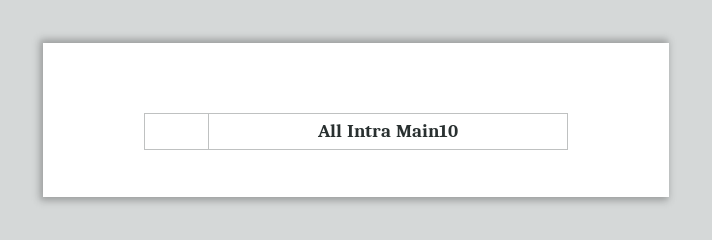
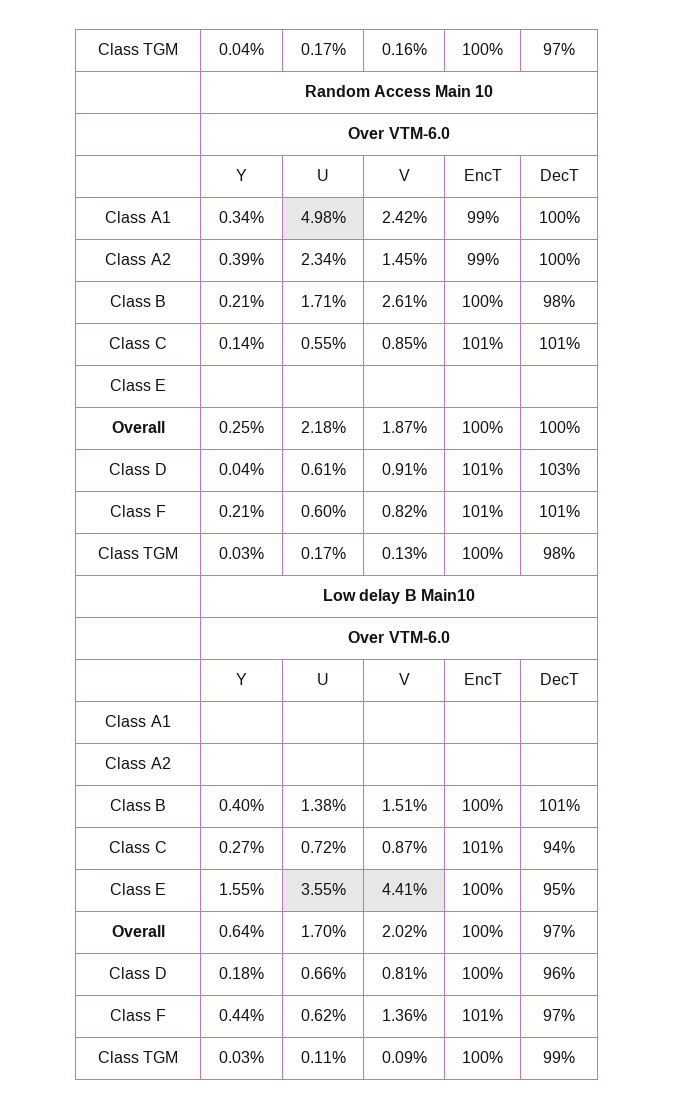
- | All Intra Main10
+ Class TGM | 0.04% | 0.17% | 0.16% | 100% | 97%
+ | Random Access Main 10
+ | Over VTM-6.0
+ | Y | U | V | EncT | DecT
+ Class A1 | 0.34% | 4.98% | 2.42% | 99% | 100%
+ Class A2 | 0.39% | 2.34% | 1.45% | 99% | 100%
+ Class B | 0.21% | 1.71% | 2.61% | 100% | 98%
+ Class C | 0.14% | 0.55% | 0.85% | 101% | 101%
+ Class E | | | | |
+ Overall | 0.25% | 2.18% | 1.87% | 100% | 100%
+ Class D | 0.04% | 0.61% | 0.91% | 101% | 103%
+ Class F | 0.21% | 0.60% | 0.82% | 101% | 101%
+ Class TGM | 0.03% | 0.17% | 0.13% | 100% | 98%
+ | Low delay B Main10
+ | Over VTM-6.0
+ | Y | U | V | EncT | DecT
+ Class A1 | | | | |
+ Class A2 | | | | |
+ Class B | 0.40% | 1.38% | 1.51% | 100% | 101%
+ Class C | 0.27% | 0.72% | 0.87% | 101% | 94%
+ Class E | 1.55% | 3.55% | 4.41% | 100% | 95%
+ Overall | 0.64% | 1.70% | 2.02% | 100% | 97%
+ Class D | 0.18% | 0.66% | 0.81% | 100% | 96%
+ Class F | 0.44% | 0.62% | 1.36% | 101% | 97%
+ Class TGM | 0.03% | 0.11% | 0.09% | 100% | 99%

